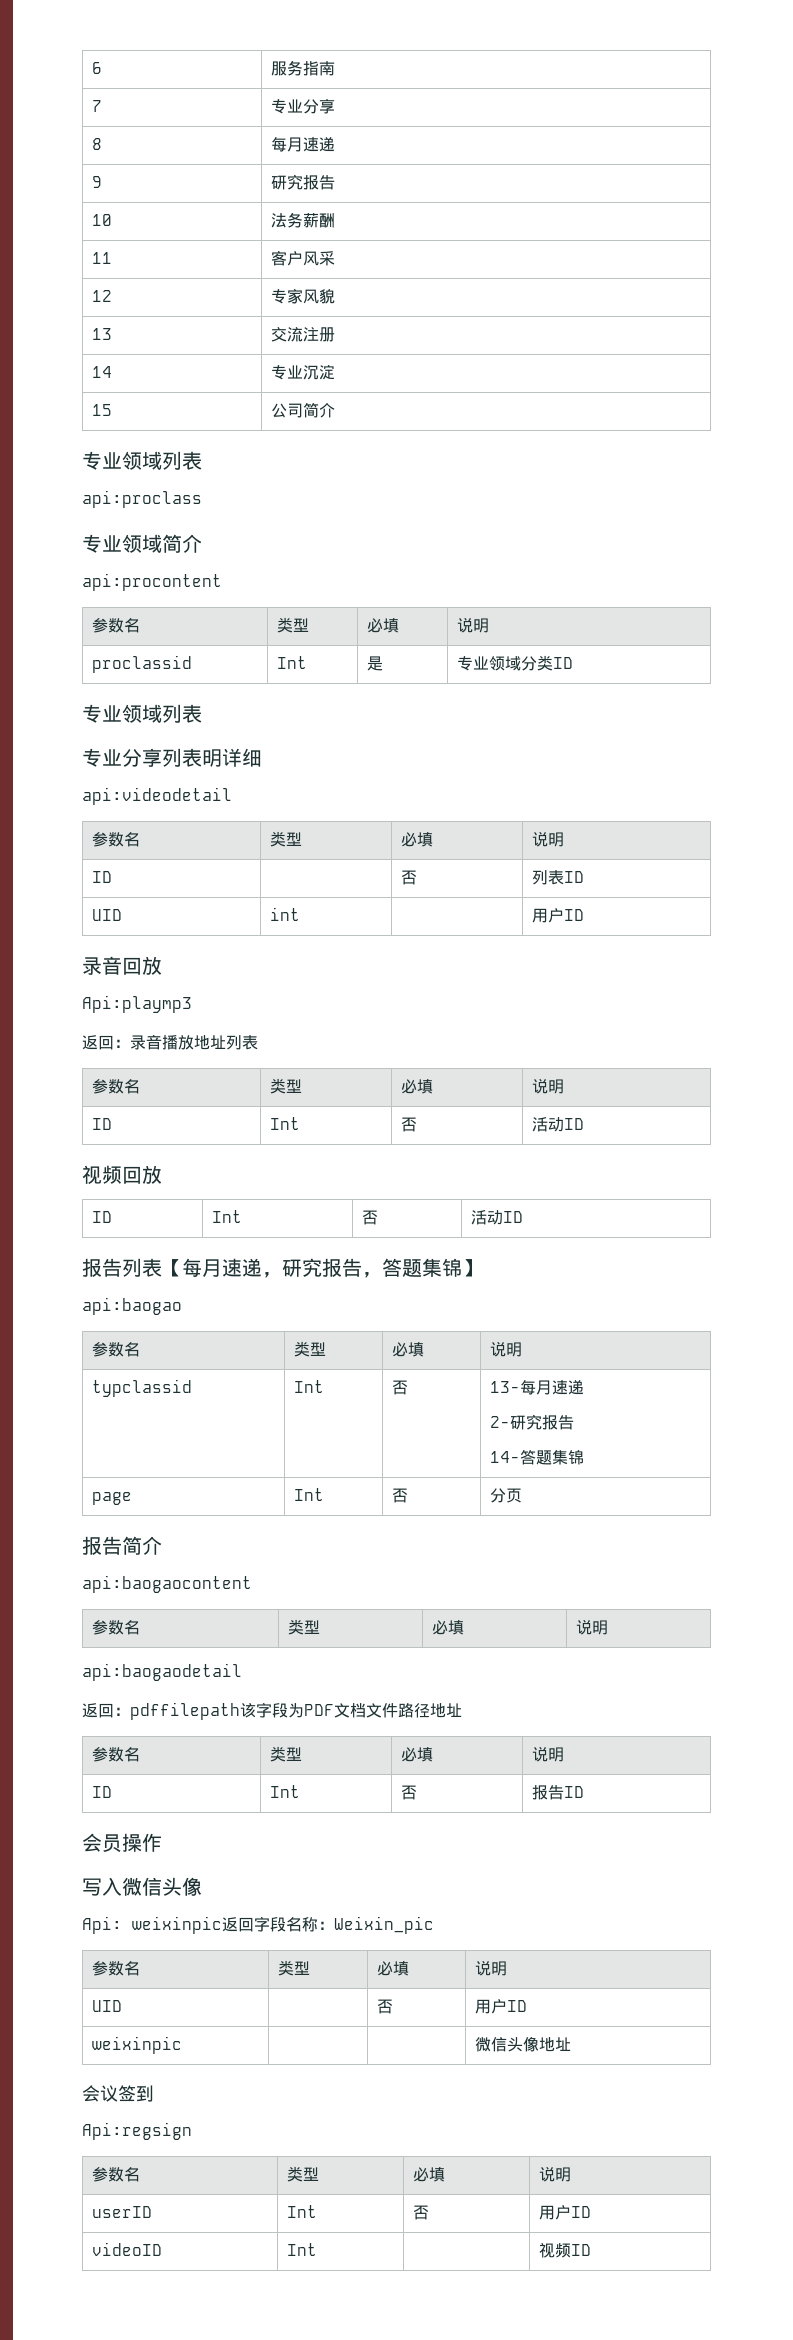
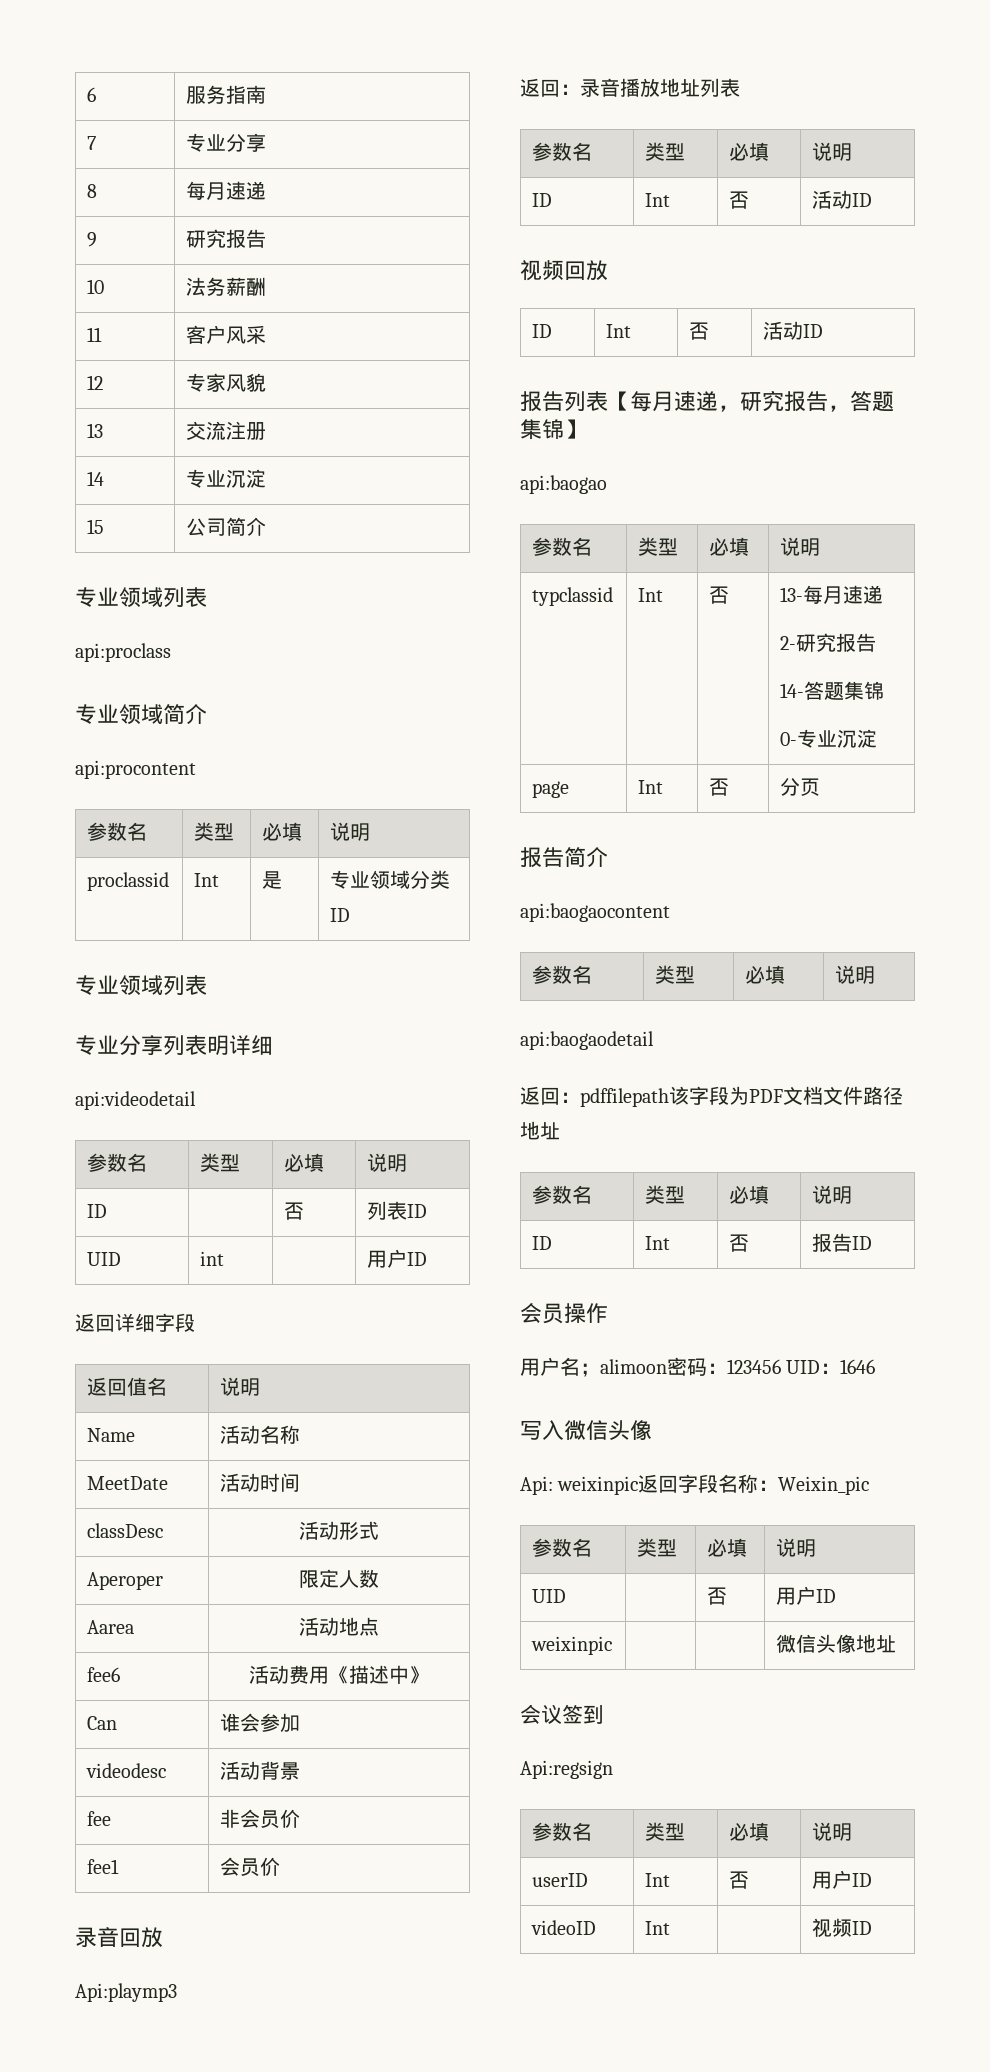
+ 返回详细字段
+ 返回值名 | 说明
+ Name | 活动名称
+ MeetDate | 活动时间
+ classDesc | 活动形式
+ Aperoper | 限定人数
+ Aarea | 活动地点
+ fee6 | 活动费用《描述中》
+ Can | 谁会参加
+ videodesc | 活动背景
+ fee | 非会员价
+ fee1 | 会员价
  typclassid | Int | 否 | 13-每月速递
  2-研究报告
  14-答题集锦
+ 0-专业沉淀
+ 用户名；alimoon密码：123456 UID：1646

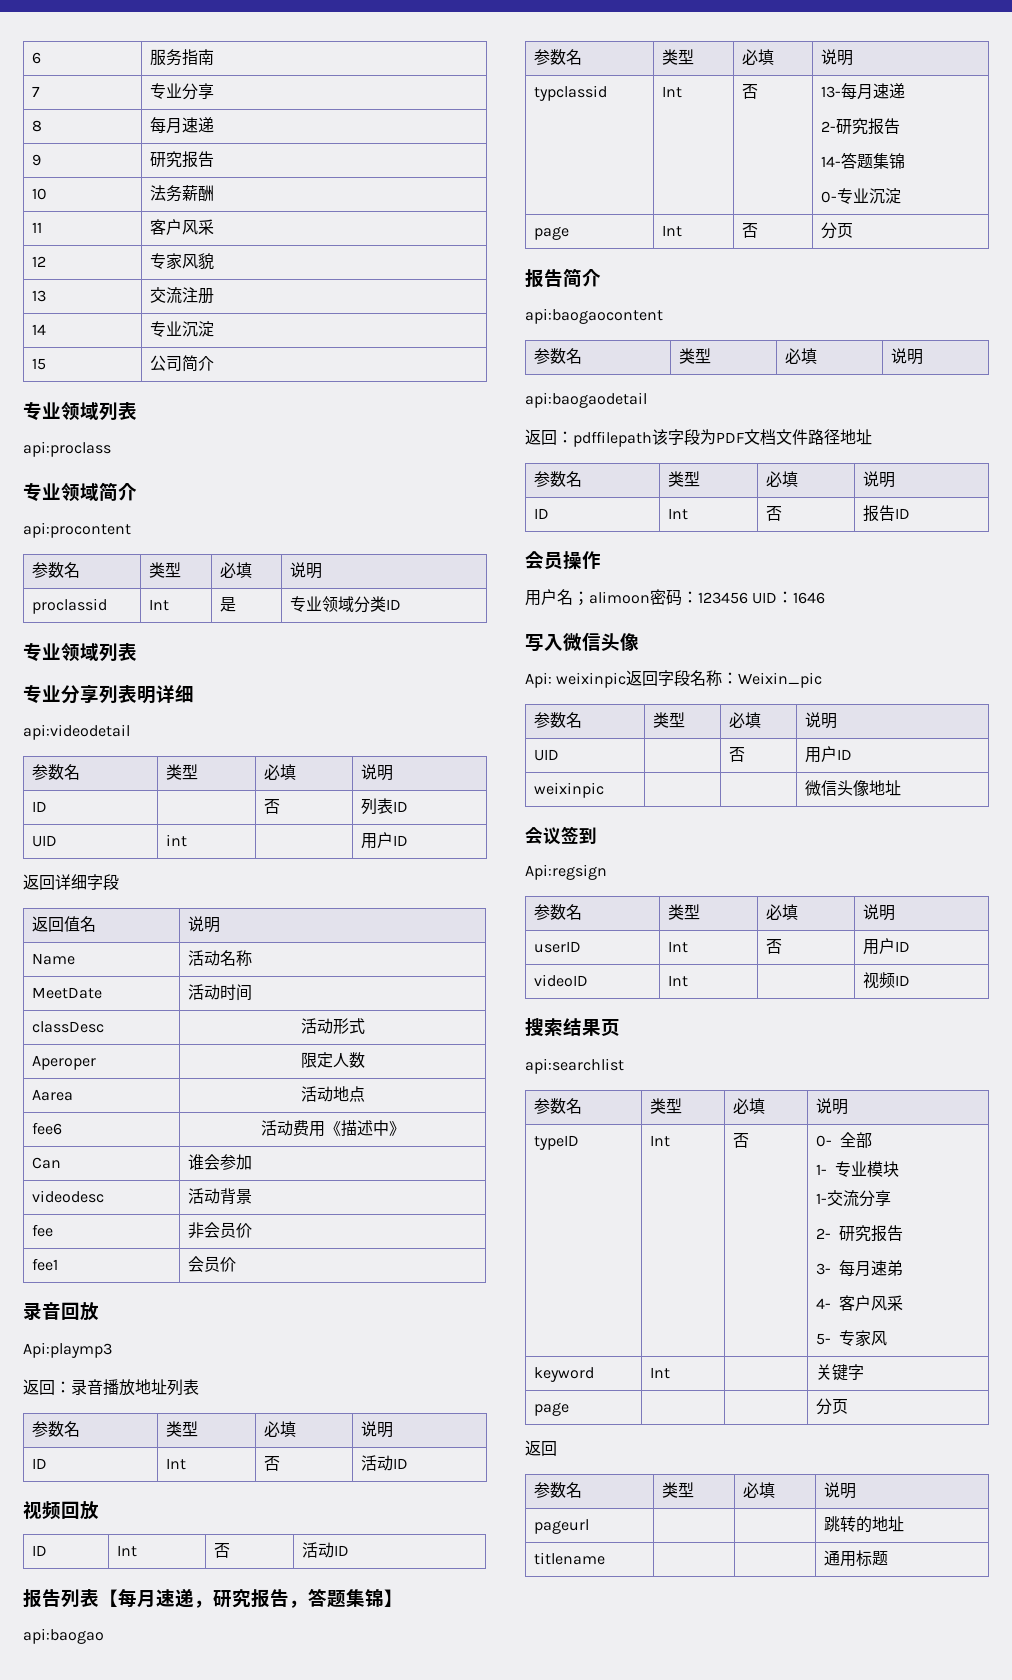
+ 搜索结果页
+ api:searchlist
+ 参数名 | 类型 | 必填 | 说明
+ typeID | Int | 否 | 0-全部
+ 1-专业模块
+ 1-交流分享
+ 2-研究报告
+ 3-每月速弟
+ 4-客户风采
+ 5-专家风
+ keyword | Int | | 关键字
+ page | | | 分页
+ 返回
+ 参数名 | 类型 | 必填 | 说明
+ pageurl | | | 跳转的地址
+ titlename | | | 通用标题

